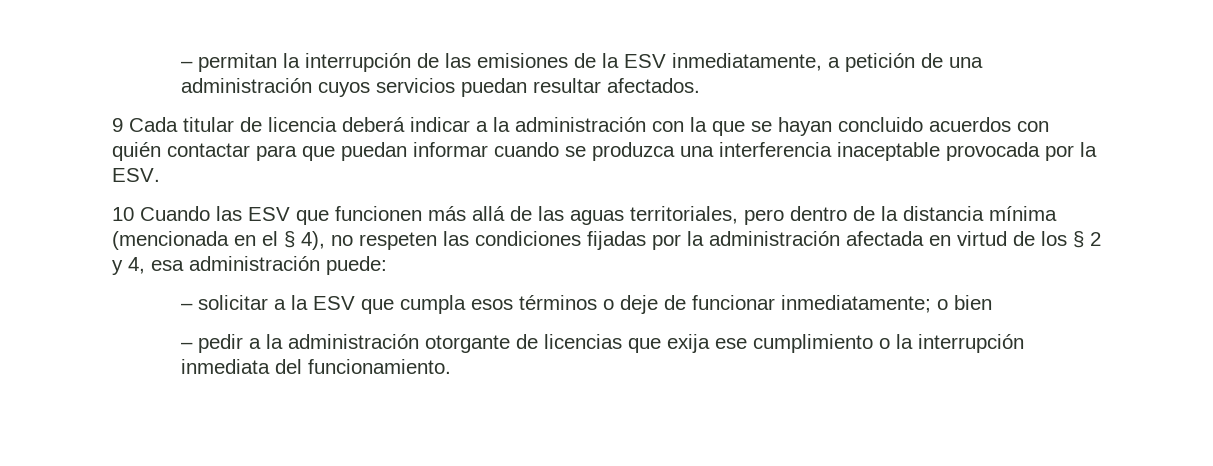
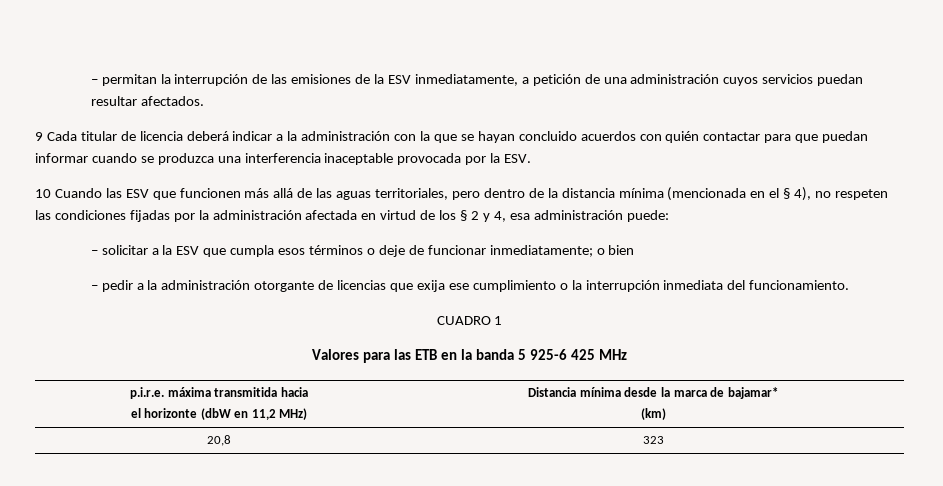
+ CUADRO 1
+ Valores para las ETB en la banda 5 925-6 425 MHz
+ p.i.r.e. máxima transmitida hacia
+ el horizonte (dbW en 11,2 MHz) | Distancia mínima desde la marca de bajamar*
+ (km)
+ 20,8 | 323

